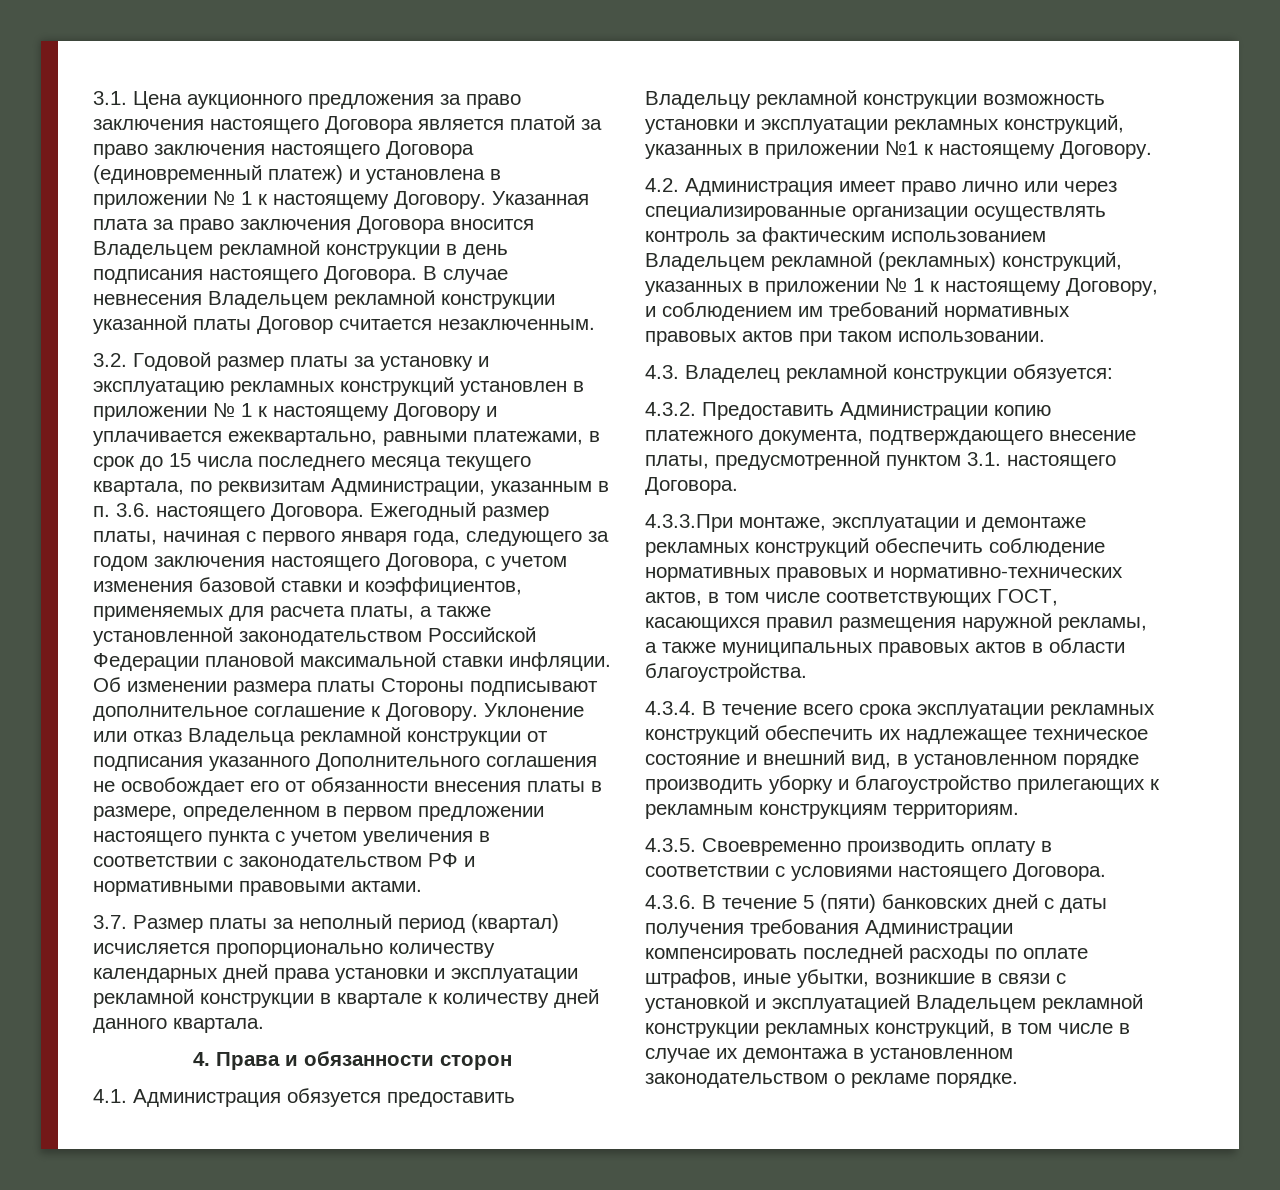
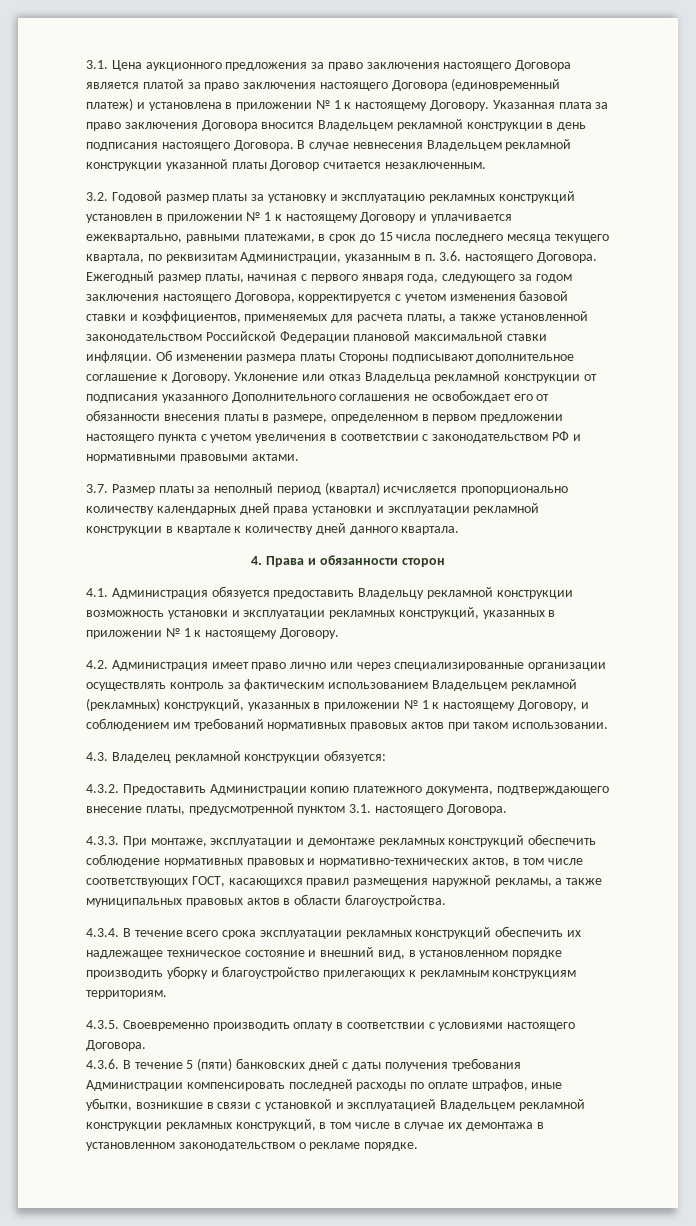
- Ежегодный размер платы, начиная с первого января года, следующего за годом заключения настоящего Договора, с учетом изменения базовой ставки и коэффициентов, применяемых для расчета платы, а также установленной законодательством Российской Федерации плановой максимальной ставки инфляции.
+ Ежегодный размер платы, начиная с первого января года, следующего за годом заключения настоящего Договора, корректируется с учетом изменения базовой ставки и коэффициентов, применяемых для расчета платы, а также установленной законодательством Российской Федерации плановой максимальной ставки инфляции.
- 4.1. Администрация обязуется предоставить Владельцу рекламной конструкции возможность установки и эксплуатации рекламных конструкций, указанных в приложении №1 к настоящему Договору.
+ 4.1. Администрация обязуется предоставить Владельцу рекламной конструкции возможность установки и эксплуатации рекламных конструкций, указанных в приложении № 1 к настоящему Договору.
- 4.3.3.При монтаже, эксплуатации и демонтаже рекламных конструкций обеспечить соблюдение нормативных правовых и нормативно-технических актов, в том числе соответствующих ГОСТ, касающихся правил размещения наружной рекламы, а также муниципальных правовых актов в области благоустройства.
+ 4.3.3. При монтаже, эксплуатации и демонтаже рекламных конструкций обеспечить соблюдение нормативных правовых и нормативно-технических актов, в том числе соответствующих ГОСТ, касающихся правил размещения наружной рекламы, а также муниципальных правовых актов в области благоустройства.

